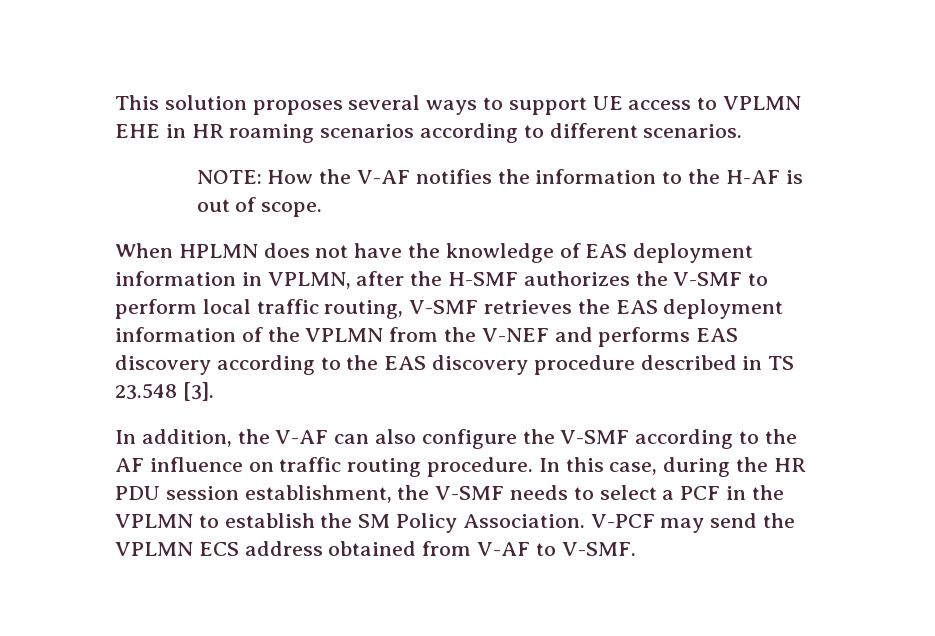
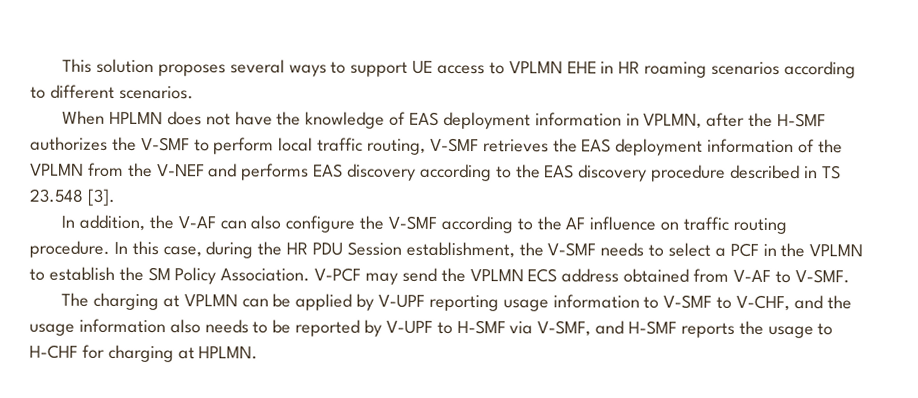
- NOTE: How the V-AF notifies the information to the H-AF is out of scope.
- In this case, during the HR PDU session establishment, the V-SMF needs to select a PCF in the VPLMN to establish the SM Policy Association.
+ In this case, during the HR PDU Session establishment, the V-SMF needs to select a PCF in the VPLMN to establish the SM Policy Association.
+ The charging at VPLMN can be applied by V-UPF reporting usage information to V-SMF to V-CHF, and the usage information also needs to be reported by V-UPF to H-SMF via V-SMF, and H-SMF reports the usage to H-CHF for charging at HPLMN.

